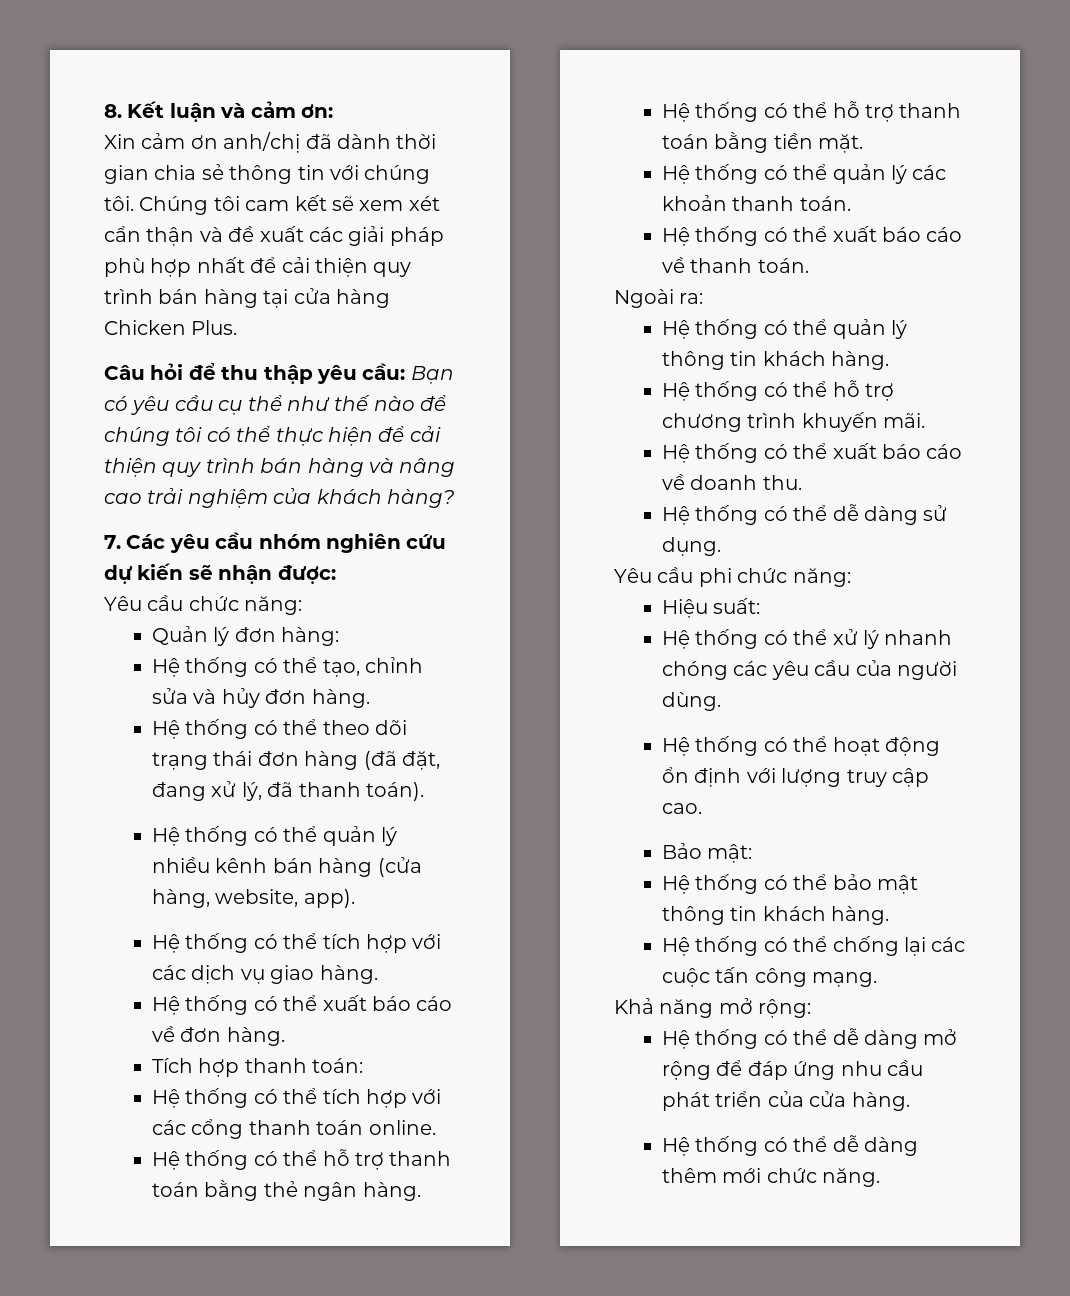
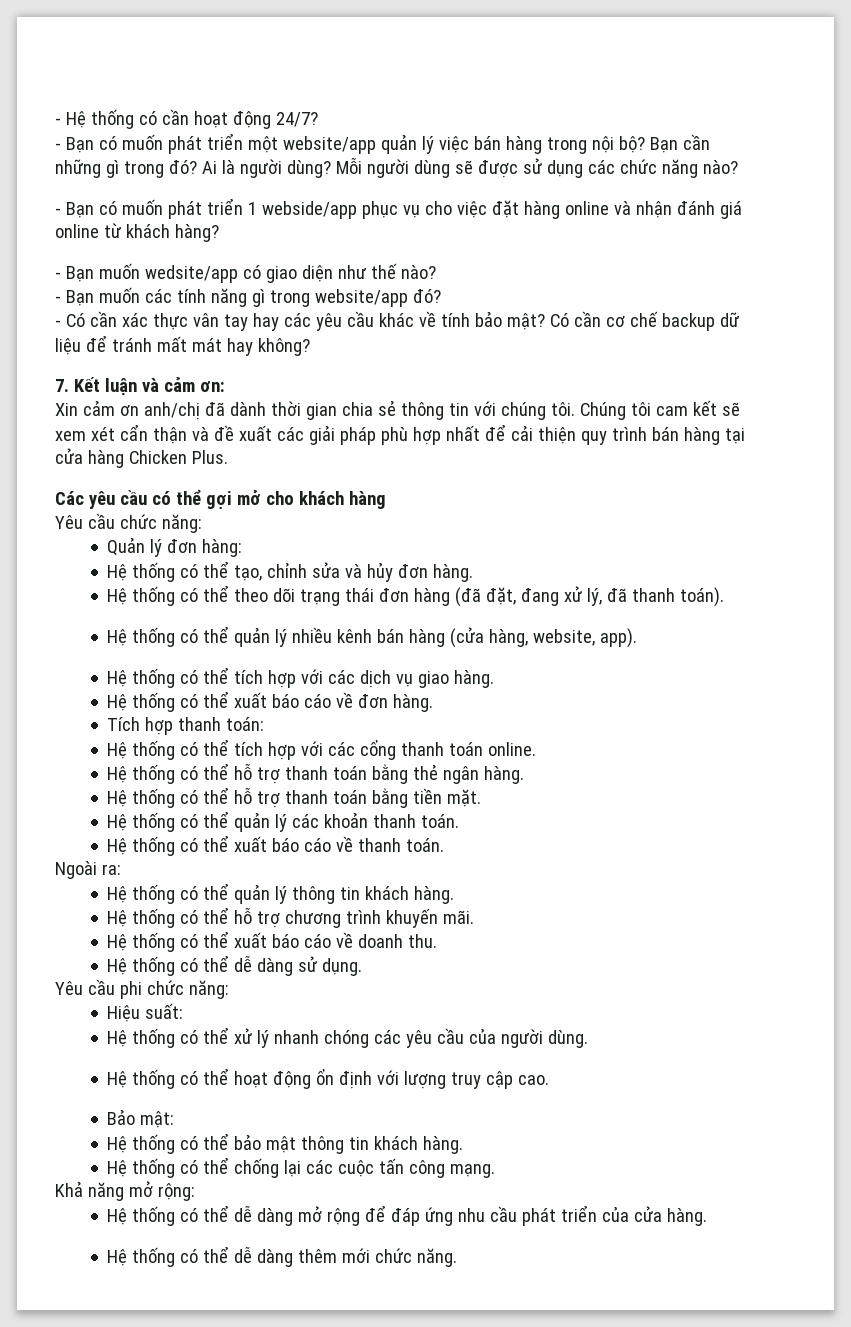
- 8. Kết luận và cảm ơn:
+ - Hệ thống có cần hoạt động 24/7?
+ - Bạn có muốn phát triển một website/app quản lý việc bán hàng trong nội bộ? Bạn cần những gì trong đó? Ai là người dùng? Mỗi người dùng sẽ được sử dụng các chức năng nào?
+ - Bạn có muốn phát triển 1 webside/app phục vụ cho việc đặt hàng online và nhận đánh giá online từ khách hàng?
+ - Bạn muốn wedsite/app có giao diện như thế nào?
+ - Bạn muốn các tính năng gì trong website/app đó?
+ - Có cần xác thực vân tay hay các yêu cầu khác về tính bảo mật? Có cần cơ chế backup dữ liệu để tránh mất mát hay không?
+ 7. Kết luận và cảm ơn:
- Câu hỏi để thu thập yêu cầu: Bạn có yêu cầu cụ thể như thế nào để chúng tôi có thể thực hiện để cải thiện quy trình bán hàng và nâng cao trải nghiệm của khách hàng?
- 7. Các yêu cầu nhóm nghiên cứu dự kiến sẽ nhận được:
+ Các yêu cầu có thể gợi mở cho khách hàng

